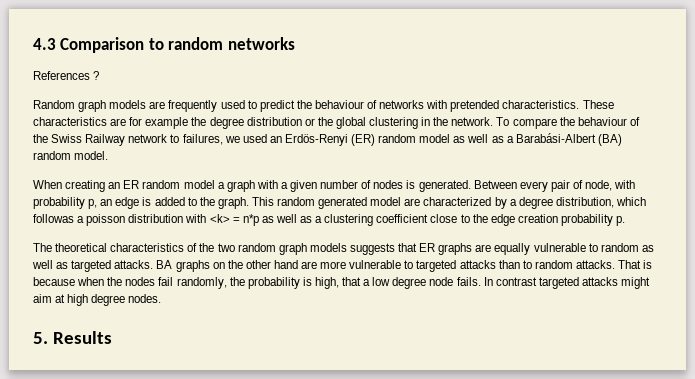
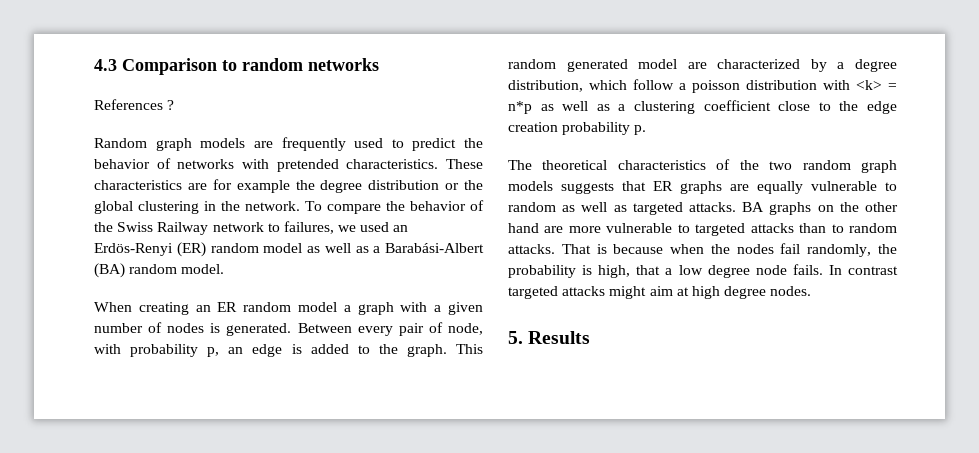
- Random graph models are frequently used to predict the behaviour of networks with pretended characteristics.
+ Random graph models are frequently used to predict the behavior of networks with pretended characteristics.
- To compare the behaviour of the Swiss Railway network to failures, we used an Erdös-Renyi (ER) random model as well as a Barabási-Albert (BA) random model.
+ To compare the behavior of the Swiss Railway network to failures, we used an Erdös-Renyi (ER) random model as well as a Barabási-Albert (BA) random model.
- This random generated model are characterized by a degree distribution, which followas a poisson distribution with <k> = n*p as well as a clustering coefficient close to the edge creation probability p.
+ This random generated model are characterized by a degree distribution, which follow a poisson distribution with <k> = n*p as well as a clustering coefficient close to the edge creation probability p.

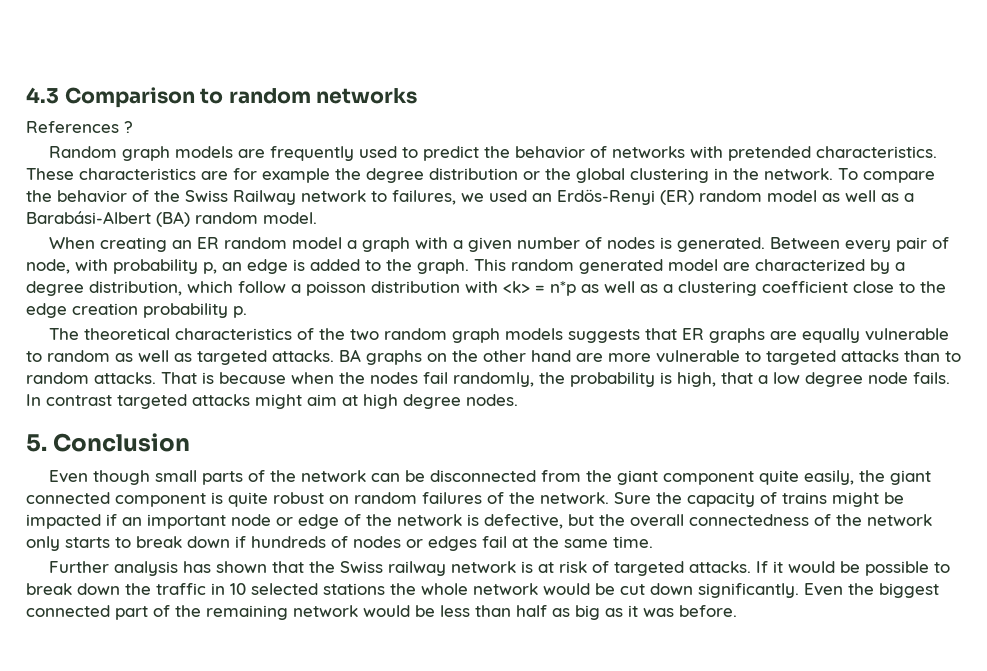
- 5. Results
+ 5. Conclusion
+ Even though small parts of the network can be disconnected from the giant component quite easily, the giant connected component is quite robust on random failures of the network. Sure the capacity of trains might be impacted if an important node or edge of the network is defective, but the overall connectedness of the network only starts to break down if hundreds of nodes or edges fail at the same time.
+ Further analysis has shown that the Swiss railway network is at risk of targeted attacks. If it would be possible to break down the traffic in 10 selected stations the whole network would be cut down significantly. Even the biggest connected part of the remaining network would be less than half as big as it was before.

